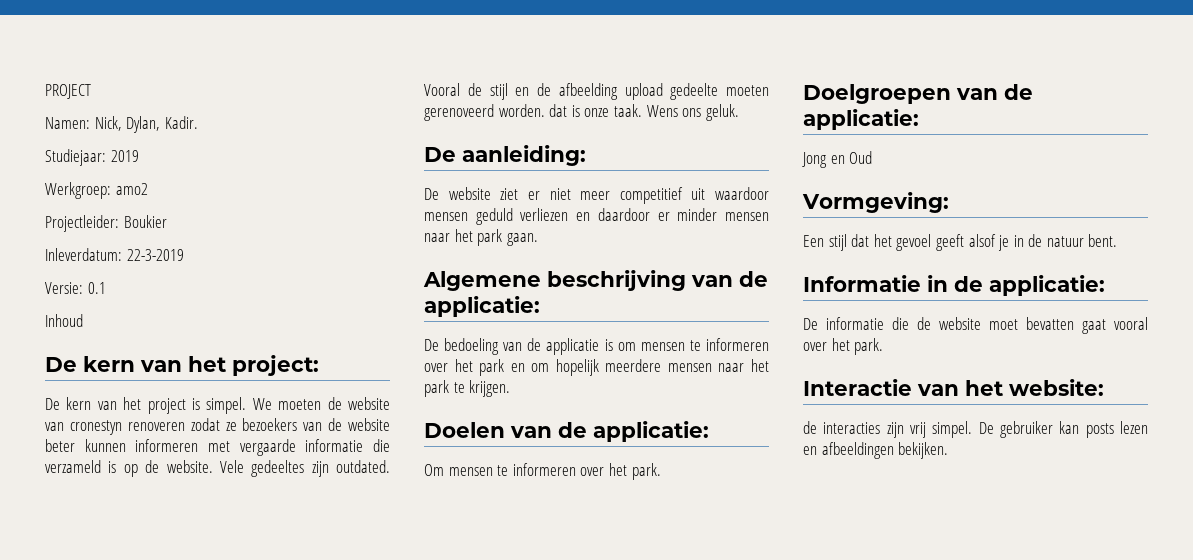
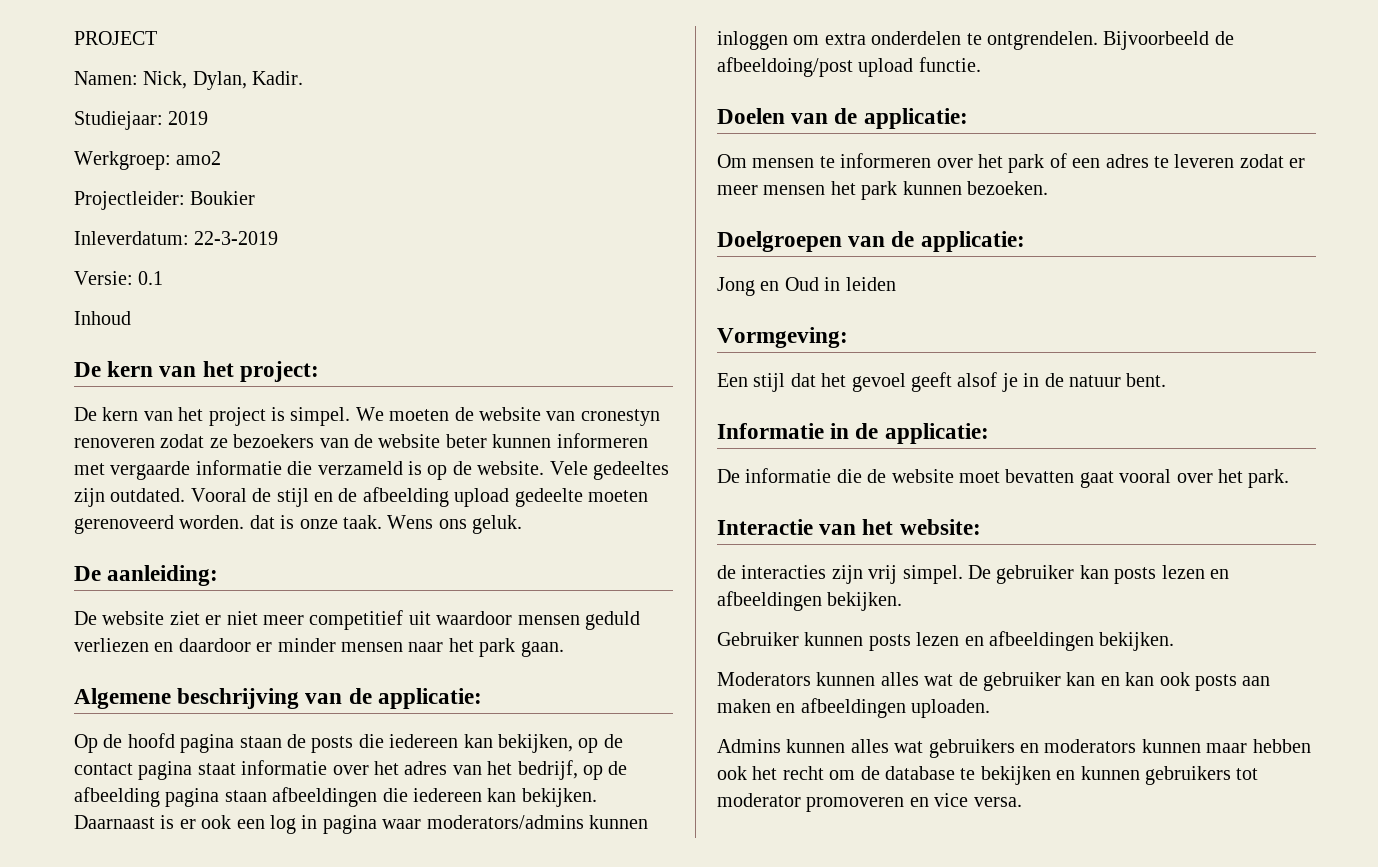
- De bedoeling van de applicatie is om mensen te informeren over het park en om hopelijk meerdere mensen naar het park te krijgen.
+ Op de hoofd pagina staan de posts die iedereen kan bekijken, op de contact pagina staat informatie over het adres van het bedrijf, op de afbeelding pagina staan afbeeldingen die iedereen kan bekijken. Daarnaast is er ook een log in pagina waar moderators/admins kunnen inloggen om extra onderdelen te ontgrendelen. Bijvoorbeeld de afbeeldoing/post upload functie.
- Om mensen te informeren over het park.
+ Om mensen te informeren over het park of een adres te leveren zodat er meer mensen het park kunnen bezoeken.
- Jong en Oud
+ Jong en Oud in leiden
+ Gebruiker kunnen posts lezen en afbeeldingen bekijken.
+ Moderators kunnen alles wat de gebruiker kan en kan ook posts aan maken en afbeeldingen uploaden.
+ Admins kunnen alles wat gebruikers en moderators kunnen maar hebben ook het recht om de database te bekijken en kunnen gebruikers tot moderator promoveren en vice versa.

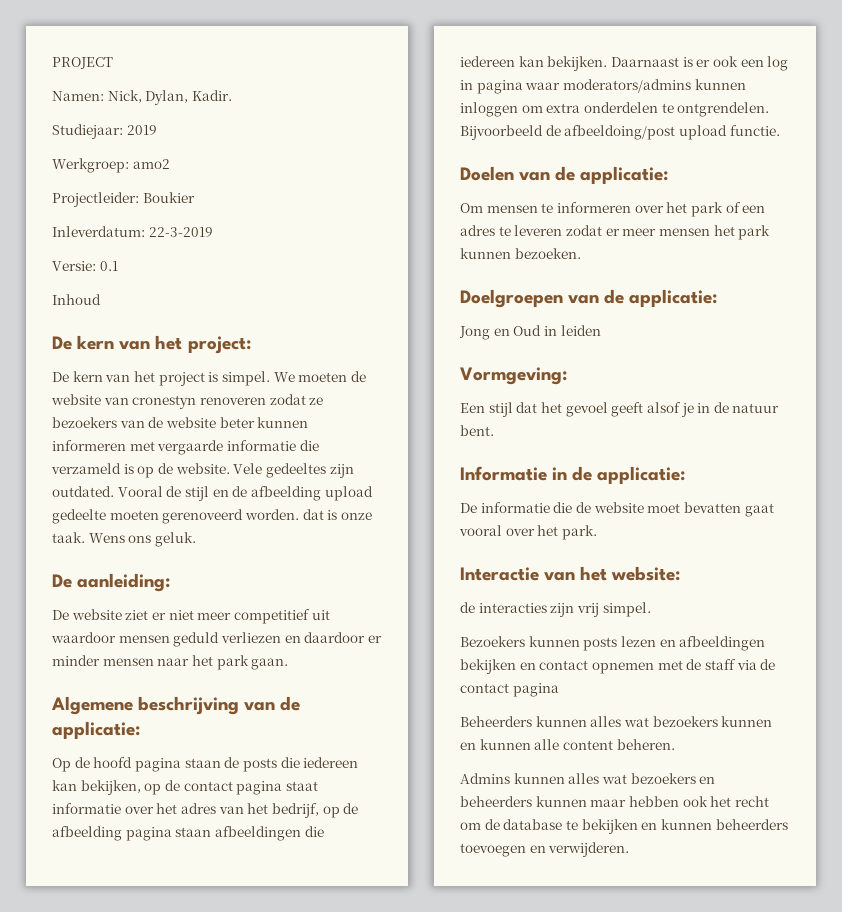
- de interacties zijn vrij simpel. De gebruiker kan posts lezen en afbeeldingen bekijken.
- Gebruiker kunnen posts lezen en afbeeldingen bekijken.
- Moderators kunnen alles wat de gebruiker kan en kan ook posts aan maken en afbeeldingen uploaden.
+ de interacties zijn vrij simpel.
+ Bezoekers kunnen posts lezen en afbeeldingen bekijken en contact opnemen met de staff via de contact pagina
+ Beheerders kunnen alles wat bezoekers kunnen en kunnen alle content beheren.
- Admins kunnen alles wat gebruikers en moderators kunnen maar hebben ook het recht om de database te bekijken en kunnen gebruikers tot moderator promoveren en vice versa.
+ Admins kunnen alles wat bezoekers en beheerders kunnen maar hebben ook het recht om de database te bekijken en kunnen beheerders toevoegen en verwijderen.

